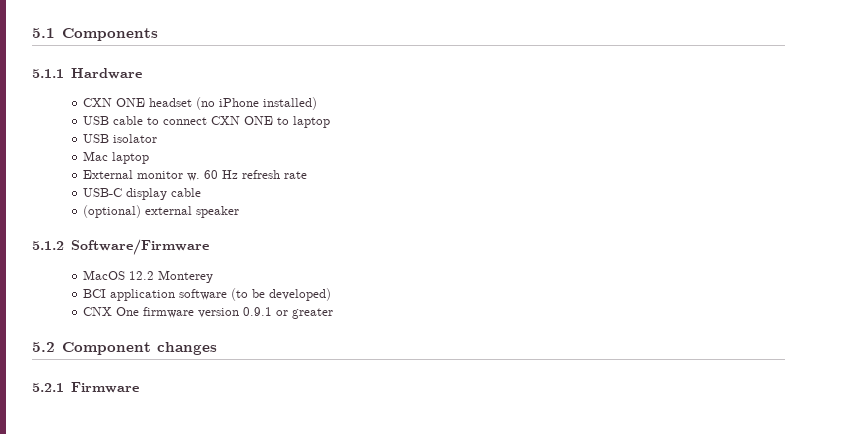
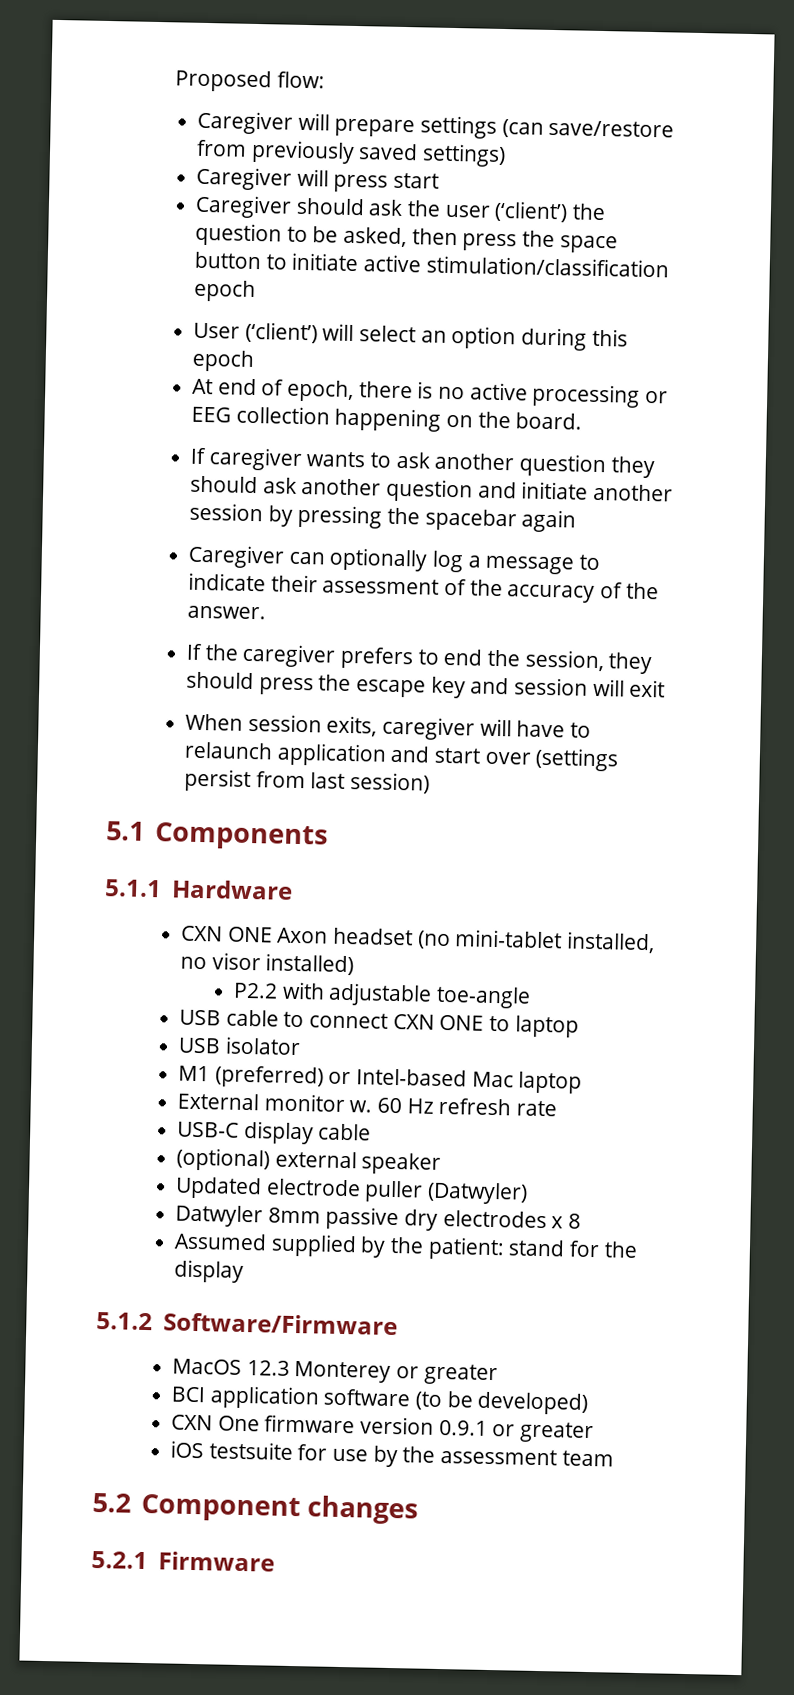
+ Proposed flow:
+ Caregiver will prepare settings (can save/restore from previously saved settings)
+ Caregiver will press start
+ Caregiver should ask the user (‘client’) the question to be asked, then press the space button to initiate active stimulation/classification epoch
+ User (‘client’) will select an option during this epoch
+ At end of epoch, there is no active processing or EEG collection happening on the board.
+ If caregiver wants to ask another question they should ask another question and initiate another session by pressing the spacebar again
+ Caregiver can optionally log a message to indicate their assessment of the accuracy of the answer.
+ If the caregiver prefers to end the session, they should press the escape key and session will exit
+ When session exits, caregiver will have to relaunch application and start over (settings persist from last session)
- CXN ONE headset (no iPhone installed)
+ CXN ONE Axon headset (no mini-tablet installed, no visor installed)
+ P2.2 with adjustable toe-angle
- Mac laptop
+ M1 (preferred) or Intel-based Mac laptop
+ Updated electrode puller (Datwyler)
+ Datwyler 8mm passive dry electrodes x 8
+ Assumed supplied by the patient: stand for the display
- MacOS 12.2 Monterey
+ MacOS 12.3 Monterey or greater
- CNX One firmware version 0.9.1 or greater
+ CXN One firmware version 0.9.1 or greater
+ iOS testsuite for use by the assessment team

